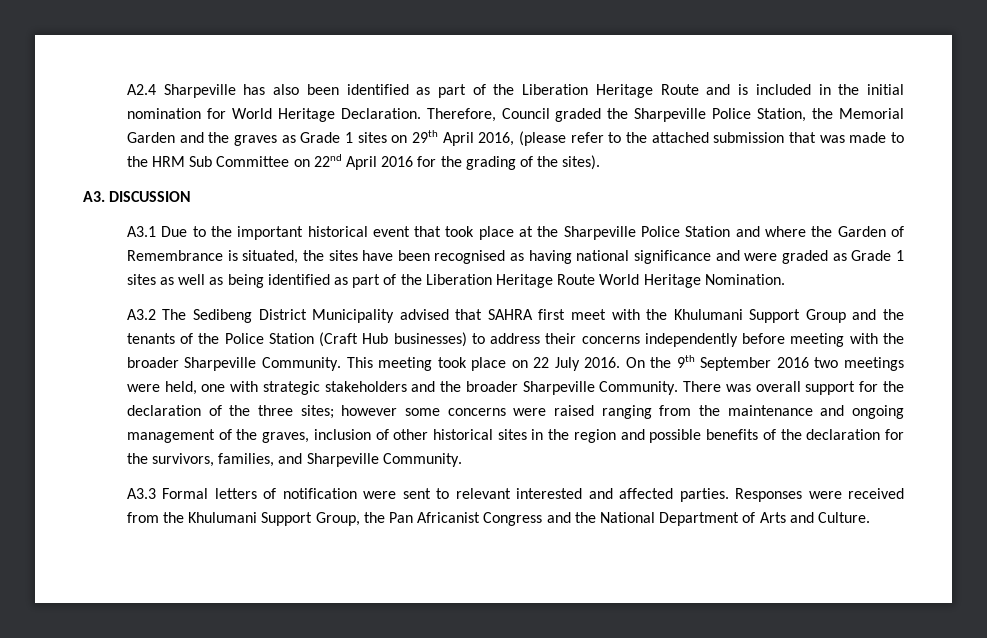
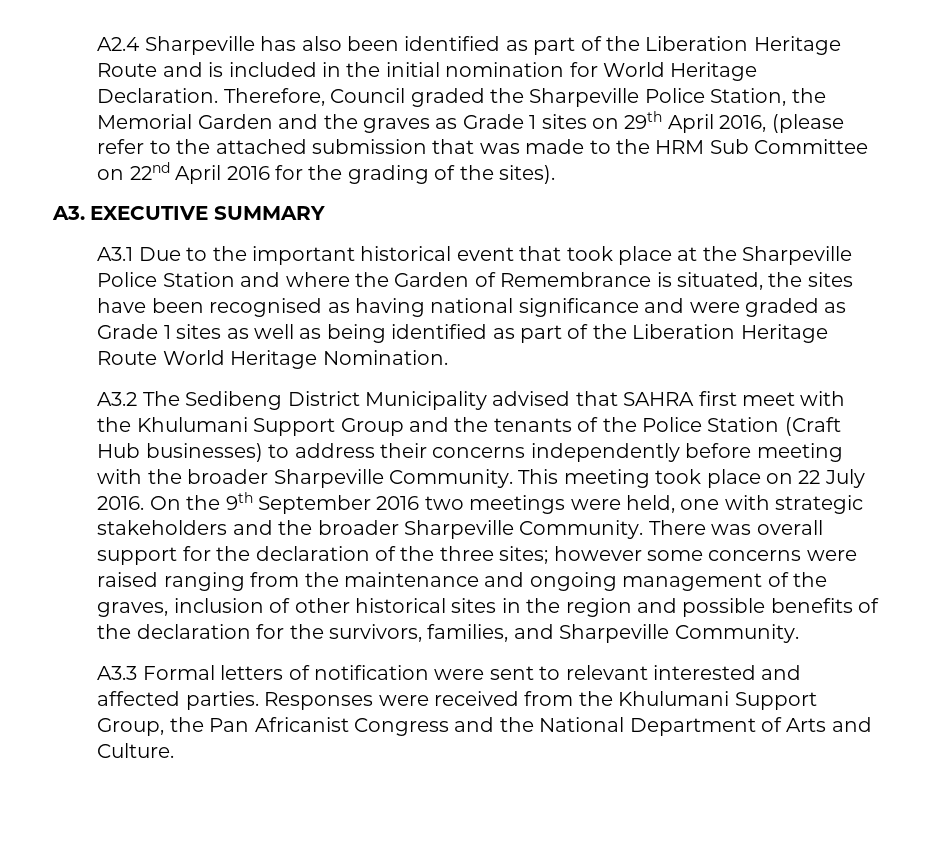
- A3. DISCUSSION
+ A3. EXECUTIVE SUMMARY

